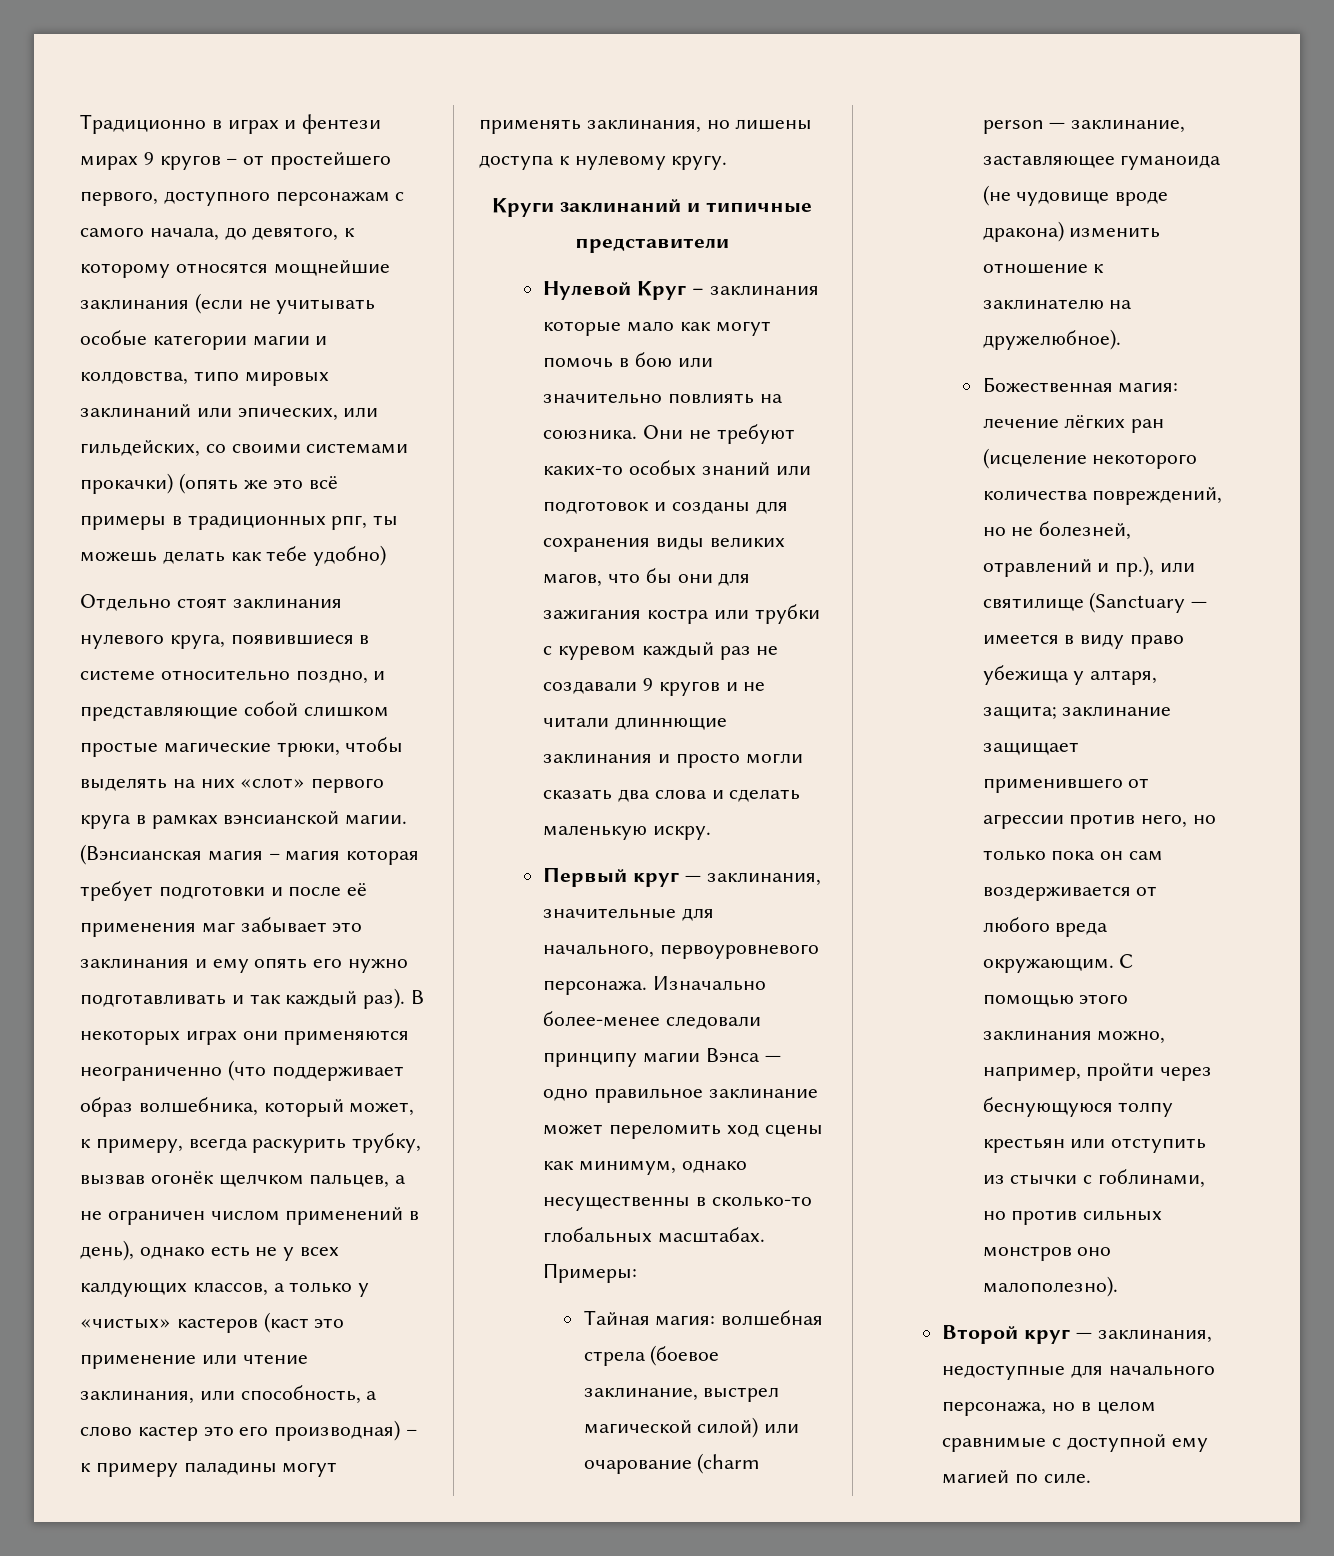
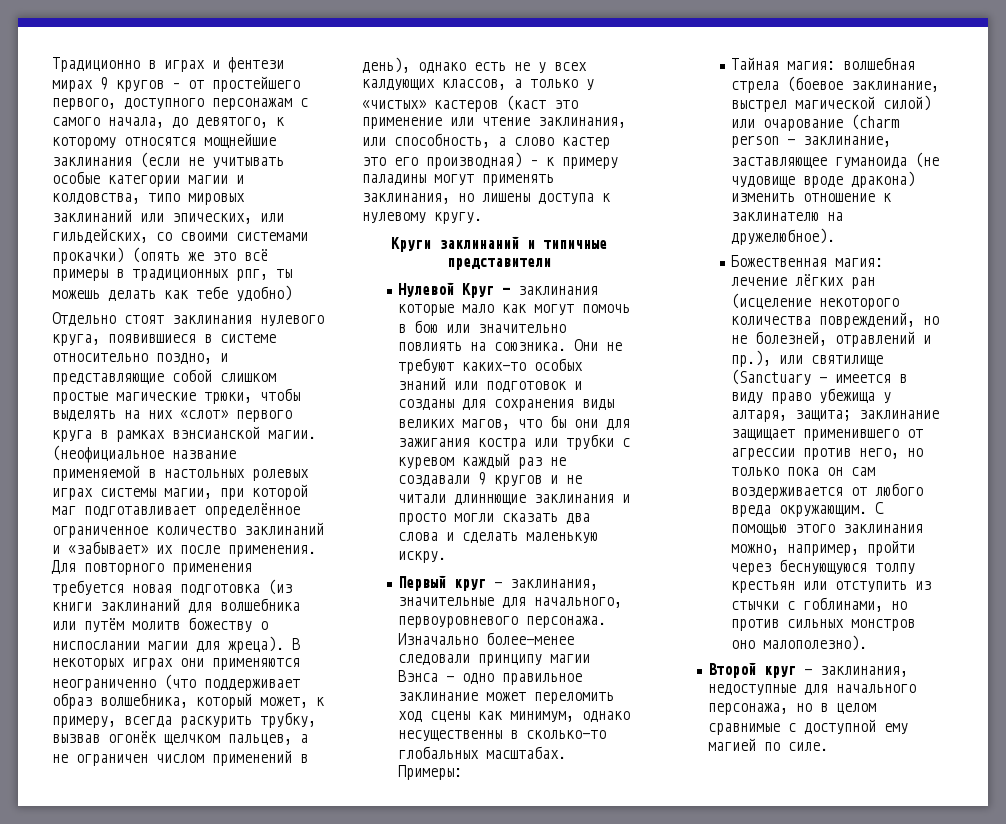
- (Вэнсианская магия – магия которая требует подготовки и после её применения маг забывает это заклинания и ему опять его нужно подготавливать и так каждый раз).
+ (неофициальное название применяемой в настольных ролевых играх системы магии, при которой маг подготавливает определённое ограниченное количество заклинаний и «забывает» их после применения. Для повторного применения требуется новая подготовка (из книги заклинаний для волшебника или путём молитв божеству о ниспослании магии для жреца).

